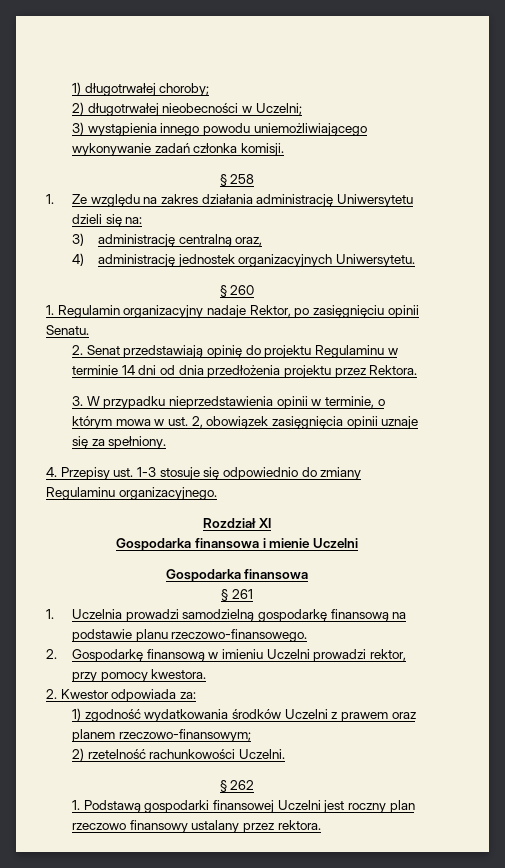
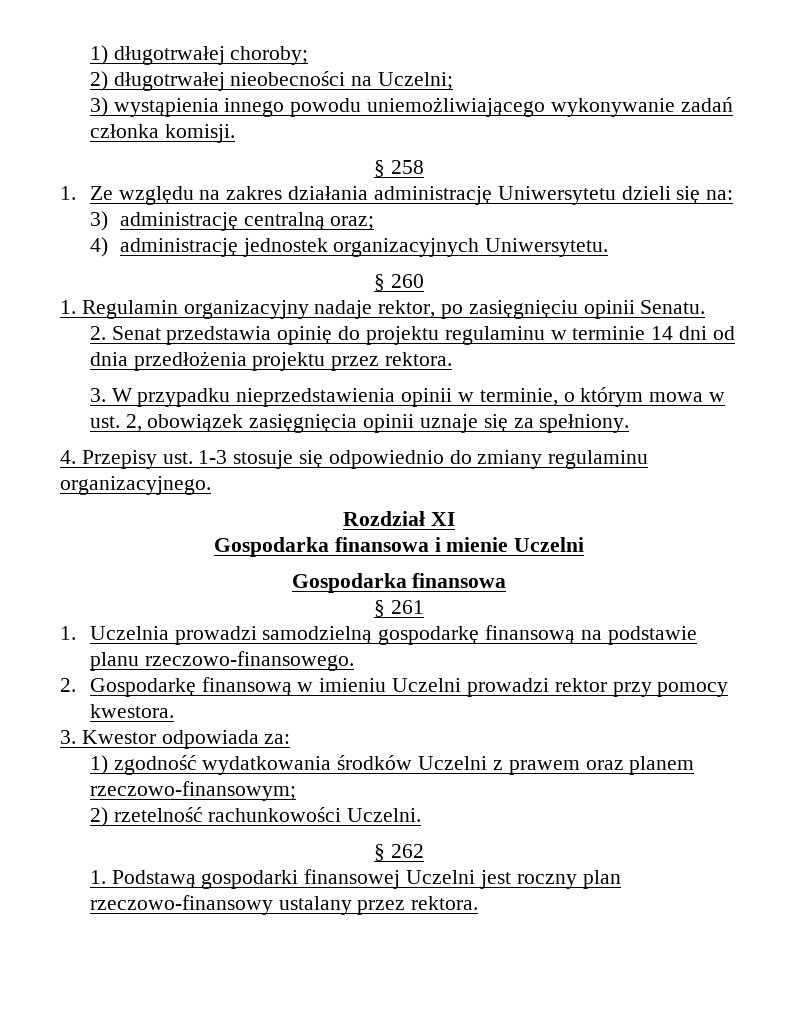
- 2) długotrwałej nieobecności w Uczelni;
+ 2) długotrwałej nieobecności na Uczelni;
- 3) administrację centralną oraz,
+ 3) administrację centralną oraz;
- 1. Regulamin organizacyjny nadaje Rektor, po zasięgnięciu opinii Senatu.
+ 1. Regulamin organizacyjny nadaje rektor, po zasięgnięciu opinii Senatu.
- 2. Senat przedstawiają opinię do projektu Regulaminu w terminie 14 dni od dnia przedłożenia projektu przez Rektora.
+ 2. Senat przedstawia opinię do projektu regulaminu w terminie 14 dni od dnia przedłożenia projektu przez rektora.
- 4. Przepisy ust. 1-3 stosuje się odpowiednio do zmiany Regulaminu organizacyjnego.
+ 4. Przepisy ust. 1-3 stosuje się odpowiednio do zmiany regulaminu organizacyjnego.
- 2. Gospodarkę finansową w imieniu Uczelni prowadzi rektor, przy pomocy kwestora.
+ 2. Gospodarkę finansową w imieniu Uczelni prowadzi rektor przy pomocy kwestora.
- 2. Kwestor odpowiada za:
+ 3. Kwestor odpowiada za:
- 1. Podstawą gospodarki finansowej Uczelni jest roczny plan rzeczowo finansowy ustalany przez rektora.
+ 1. Podstawą gospodarki finansowej Uczelni jest roczny plan rzeczowo-finansowy ustalany przez rektora.

